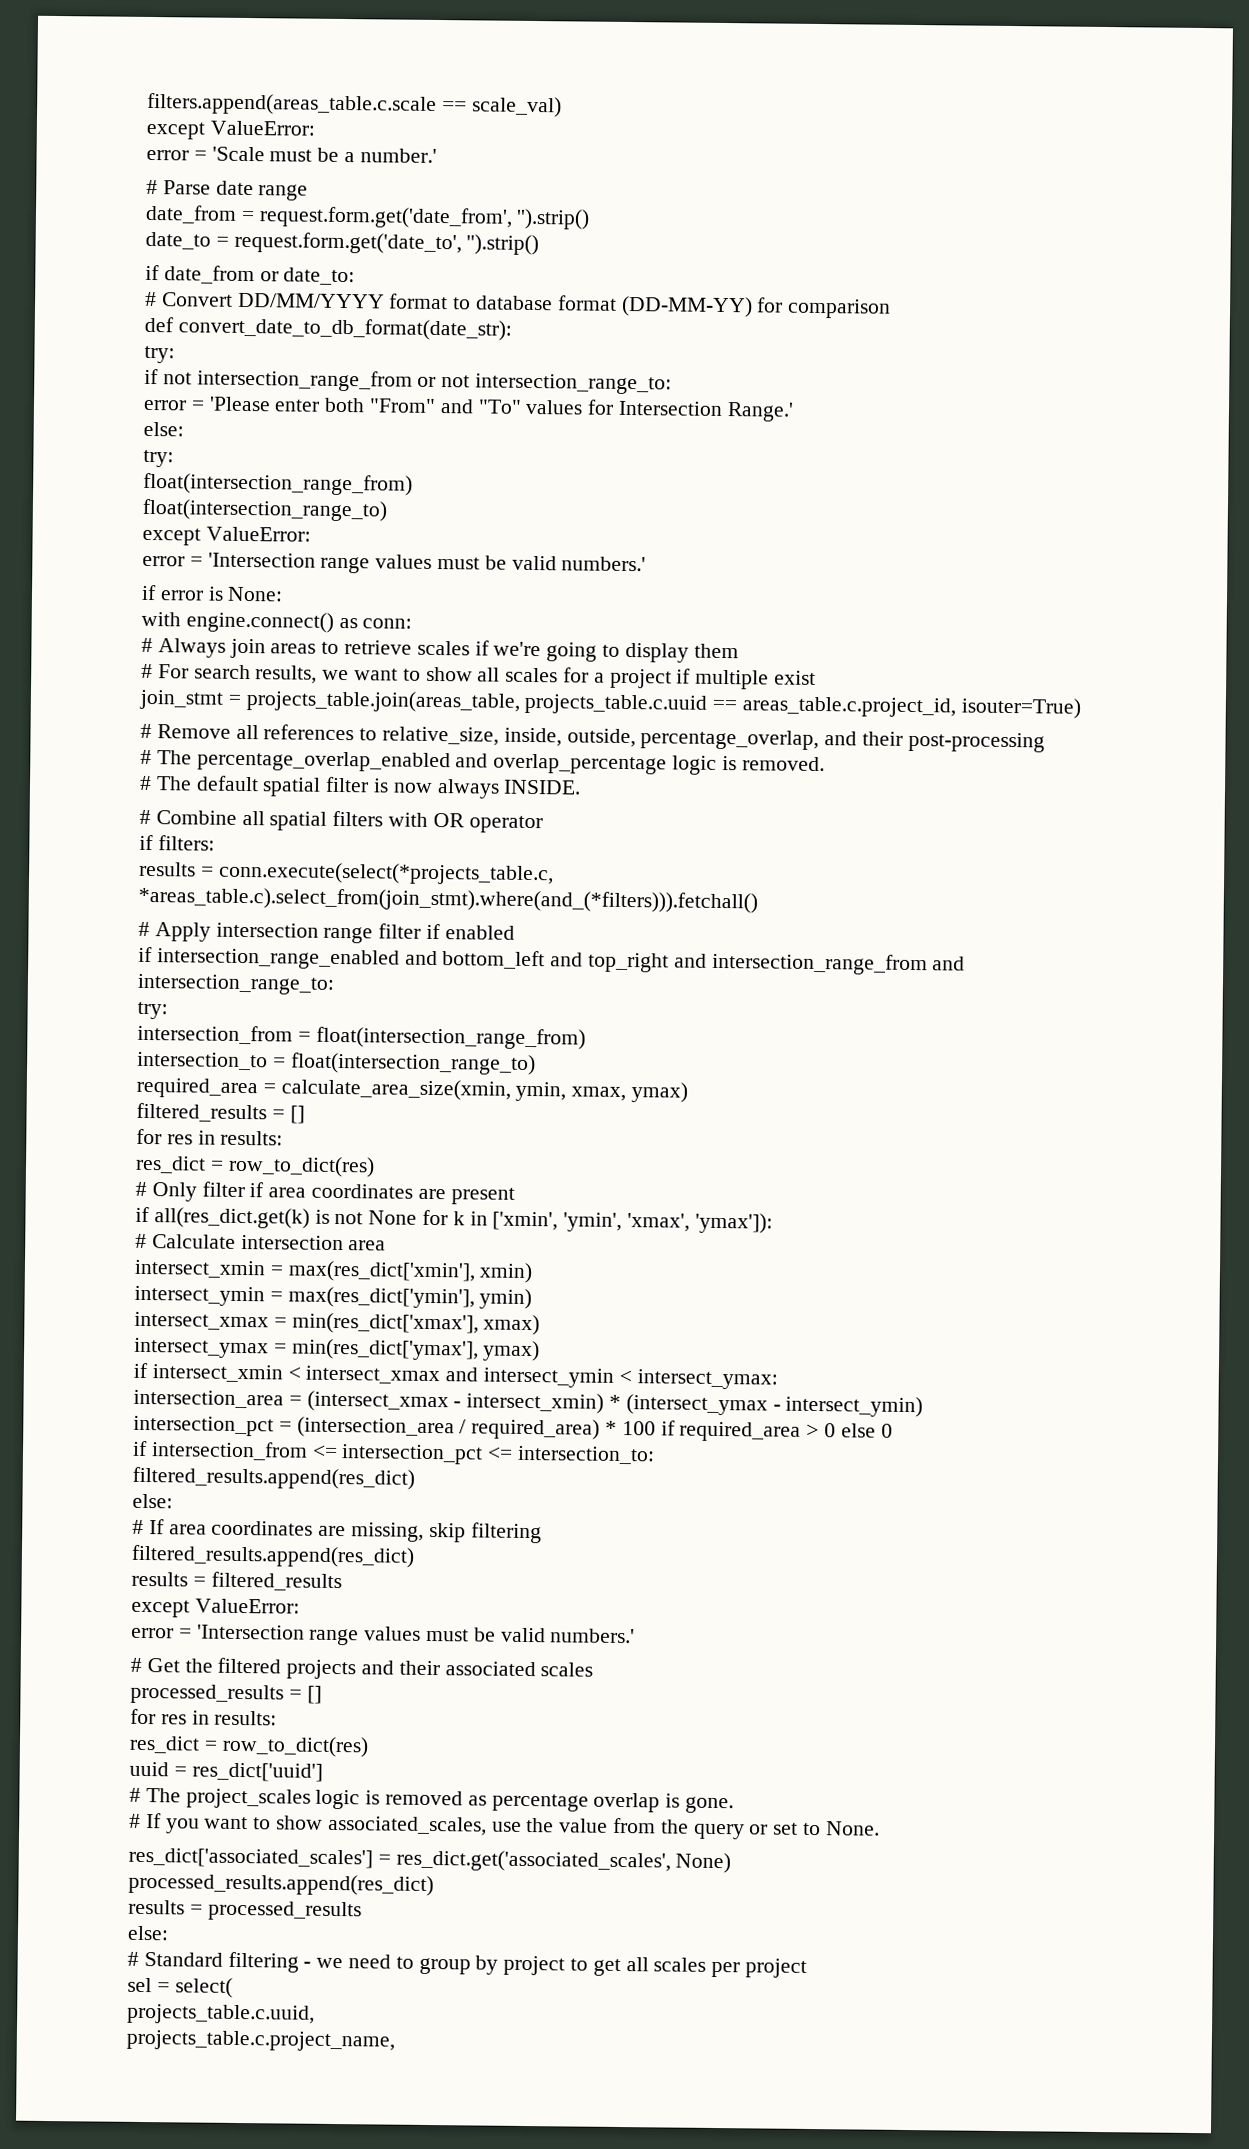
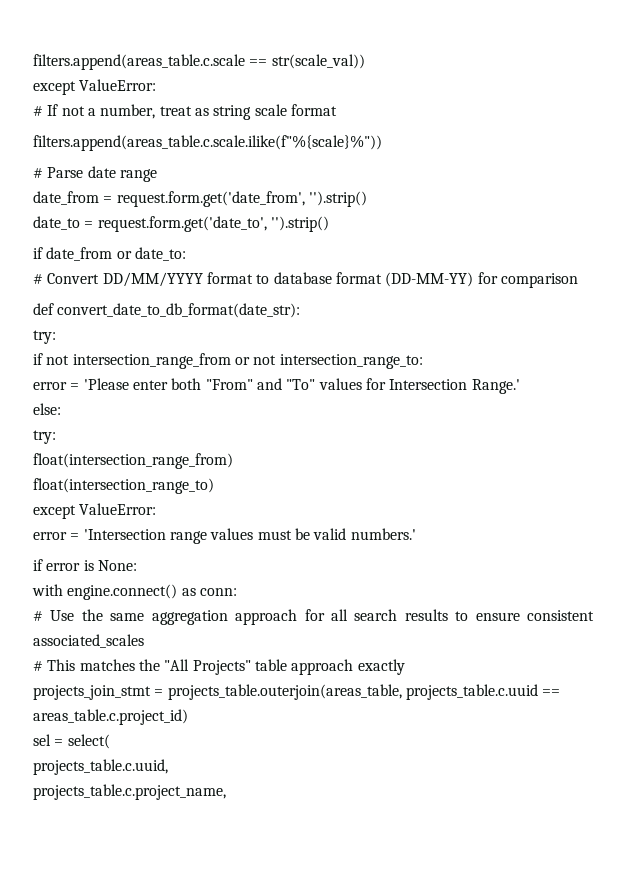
- filters.append(areas_table.c.scale == scale_val)
+ filters.append(areas_table.c.scale == str(scale_val))
  except ValueError:
- error = 'Scale must be a number.'
+ # If not a number, treat as string scale format
+ filters.append(areas_table.c.scale.ilike(f"%{scale}%"))
- # Always join areas to retrieve scales if we're going to display them
- # For search results, we want to show all scales for a project if multiple exist
- join_stmt = projects_table.join(areas_table, projects_table.c.uuid == areas_table.c.project_id, isouter=True)
- # Remove all references to relative_size, inside, outside, percentage_overlap, and their post-processing
- # The percentage_overlap_enabled and overlap_percentage logic is removed.
- # The default spatial filter is now always INSIDE.
- # Combine all spatial filters with OR operator
- if filters:
- results = conn.execute(select(*projects_table.c, *areas_table.c).select_from(join_stmt).where(and_(*filters))).fetchall()
- # Apply intersection range filter if enabled
- if intersection_range_enabled and bottom_left and top_right and intersection_range_from and intersection_range_to:
- try:
- intersection_from = float(intersection_range_from)
- intersection_to = float(intersection_range_to)
- required_area = calculate_area_size(xmin, ymin, xmax, ymax)
- filtered_results = []
- for res in results:
- res_dict = row_to_dict(res)
- # Only filter if area coordinates are present
- if all(res_dict.get(k) is not None for k in ['xmin', 'ymin', 'xmax', 'ymax']):
- # Calculate intersection area
- intersect_xmin = max(res_dict['xmin'], xmin)
- intersect_ymin = max(res_dict['ymin'], ymin)
- intersect_xmax = min(res_dict['xmax'], xmax)
- intersect_ymax = min(res_dict['ymax'], ymax)
- if intersect_xmin < intersect_xmax and intersect_ymin < intersect_ymax:
- intersection_area = (intersect_xmax - intersect_xmin) * (intersect_ymax - intersect_ymin)
- intersection_pct = (intersection_area / required_area) * 100 if required_area > 0 else 0
- if intersection_from <= intersection_pct <= intersection_to:
- filtered_results.append(res_dict)
- else:
- # If area coordinates are missing, skip filtering
- filtered_results.append(res_dict)
- results = filtered_results
- except ValueError:
- error = 'Intersection range values must be valid numbers.'
- # Get the filtered projects and their associated scales
- processed_results = []
- for res in results:
- res_dict = row_to_dict(res)
- uuid = res_dict['uuid']
- # The project_scales logic is removed as percentage overlap is gone.
- # If you want to show associated_scales, use the value from the query or set to None.
- res_dict['associated_scales'] = res_dict.get('associated_scales', None)
- processed_results.append(res_dict)
- results = processed_results
- else:
- # Standard filtering - we need to group by project to get all scales per project
+ # Use the same aggregation approach for all search results to ensure consistent associated_scales
+ # This matches the "All Projects" table approach exactly
+ projects_join_stmt = projects_table.outerjoin(areas_table, projects_table.c.uuid == areas_table.c.project_id)

